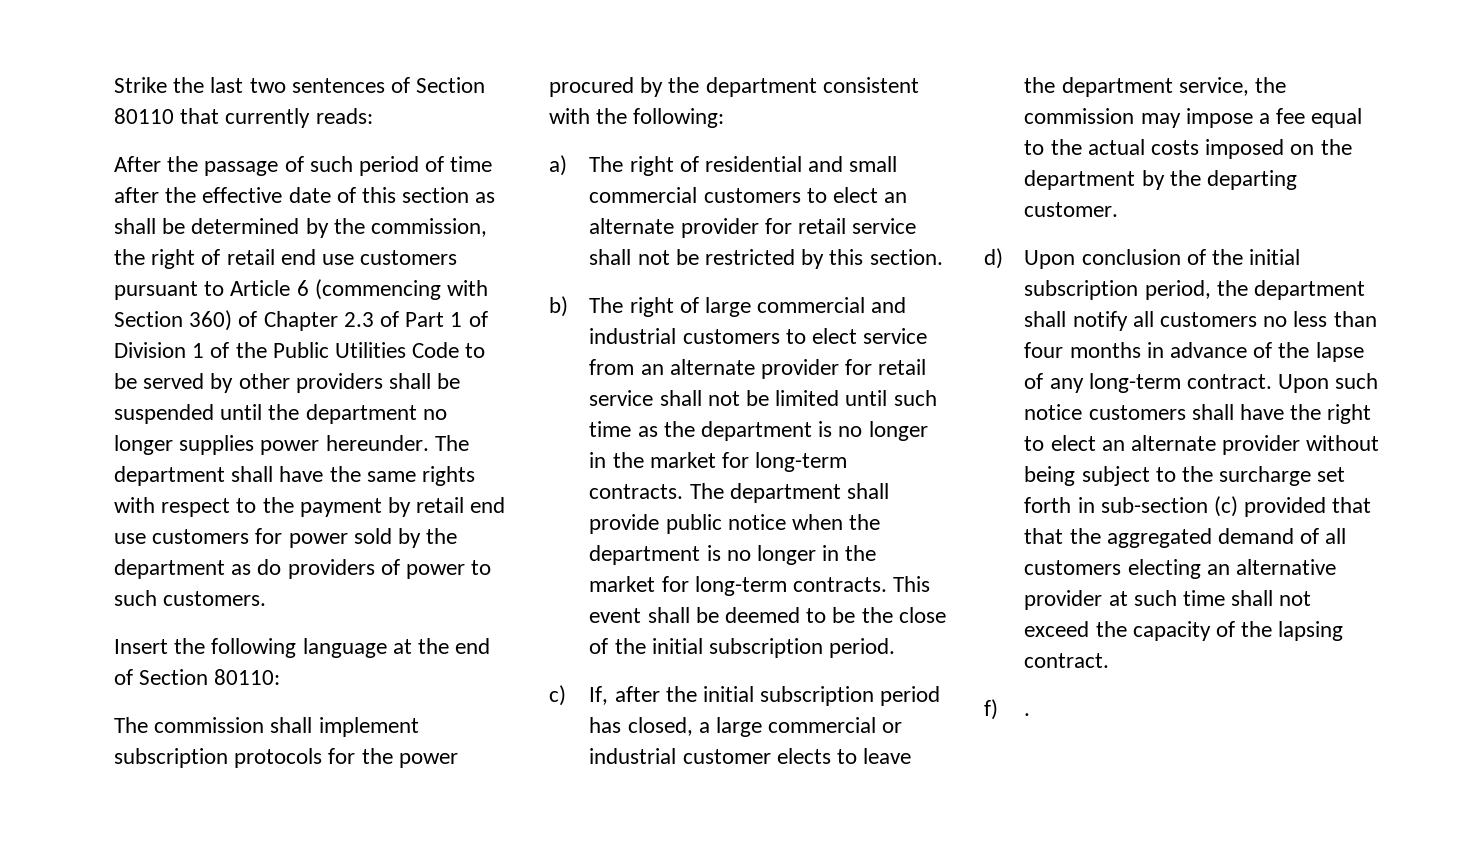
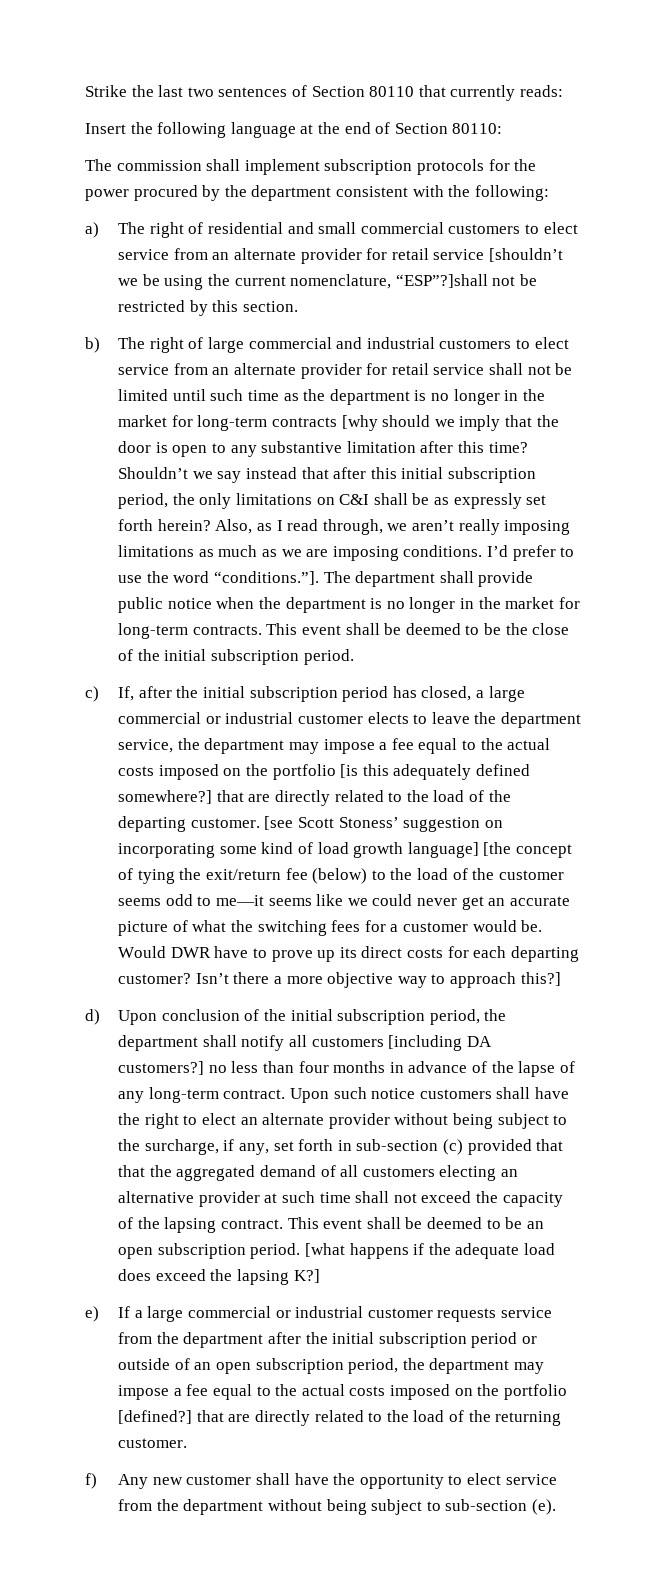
- After the passage of such period of time after the effective date of this section as shall be determined by the commission, the right of retail end use customers pursuant to Article 6 (commencing with Section 360) of Chapter 2.3 of Part 1 of Division 1 of the Public Utilities Code to be served by other providers shall be suspended until the department no longer supplies power hereunder. The department shall have the same rights with respect to the payment by retail end use customers for power sold by the department as do providers of power to such customers.
- a) The right of residential and small commercial customers to elect an alternate provider for retail service shall not be restricted by this section.
+ a) The right of residential and small commercial customers to elect service from an alternate provider for retail service [shouldn’t we be using the current nomenclature, “ESP”?]shall not be restricted by this section.
- b) The right of large commercial and industrial customers to elect service from an alternate provider for retail service shall not be limited until such time as the department is no longer in the market for long-term contracts. The department shall provide public notice when the department is no longer in the market for long-term contracts.
+ b) The right of large commercial and industrial customers to elect service from an alternate provider for retail service shall not be limited until such time as the department is no longer in the market for long-term contracts [why should we imply that the door is open to any substantive limitation after this time? Shouldn’t we say instead that after this initial subscription period, the only limitations on C&I shall be as expressly set forth herein? Also, as I read through, we aren’t really imposing limitations as much as we are imposing conditions. I’d prefer to use the word “conditions.”]. The department shall provide public notice when the department is no longer in the market for long-term contracts.
- c) If, after the initial subscription period has closed, a large commercial or industrial customer elects to leave the department service, the commission may impose a fee equal to the actual costs imposed on the department by the departing customer.
+ c) If, after the initial subscription period has closed, a large commercial or industrial customer elects to leave the department service, the department may impose a fee equal to the actual costs imposed on the portfolio [is this adequately defined somewhere?] that are directly related to the load of the departing customer. [see Scott Stoness’ suggestion on incorporating some kind of load growth language] [the concept of tying the exit/return fee (below) to the load of the customer seems odd to me—it seems like we could never get an accurate picture of what the switching fees for a customer would be. Would DWR have to prove up its direct costs for each departing customer? Isn’t there a more objective way to approach this?]
- d) Upon conclusion of the initial subscription period, the department shall notify all customers no less than four months in advance of the lapse of any long-term contract.
+ d) Upon conclusion of the initial subscription period, the department shall notify all customers [including DA customers?] no less than four months in advance of the lapse of any long-term contract.
- Upon such notice customers shall have the right to elect an alternate provider without being subject to the surcharge set forth in sub-section (c) provided that that the aggregated demand of all customers electing an alternative provider at such time shall not exceed the capacity of the lapsing contract.
- f) .
+ Upon such notice customers shall have the right to elect an alternate provider without being subject to the surcharge, if any, set forth in sub-section (c) provided that that the aggregated demand of all customers electing an alternative provider at such time shall not exceed the capacity of the lapsing contract. This event shall be deemed to be an open subscription period. [what happens if the adequate load does exceed the lapsing K?]
+ e) If a large commercial or industrial customer requests service from the department after the initial subscription period or outside of an open subscription period, the department may impose a fee equal to the actual costs imposed on the portfolio [defined?] that are directly related to the load of the returning customer.
+ f) Any new customer shall have the opportunity to elect service from the department without being subject to sub-section (e).

